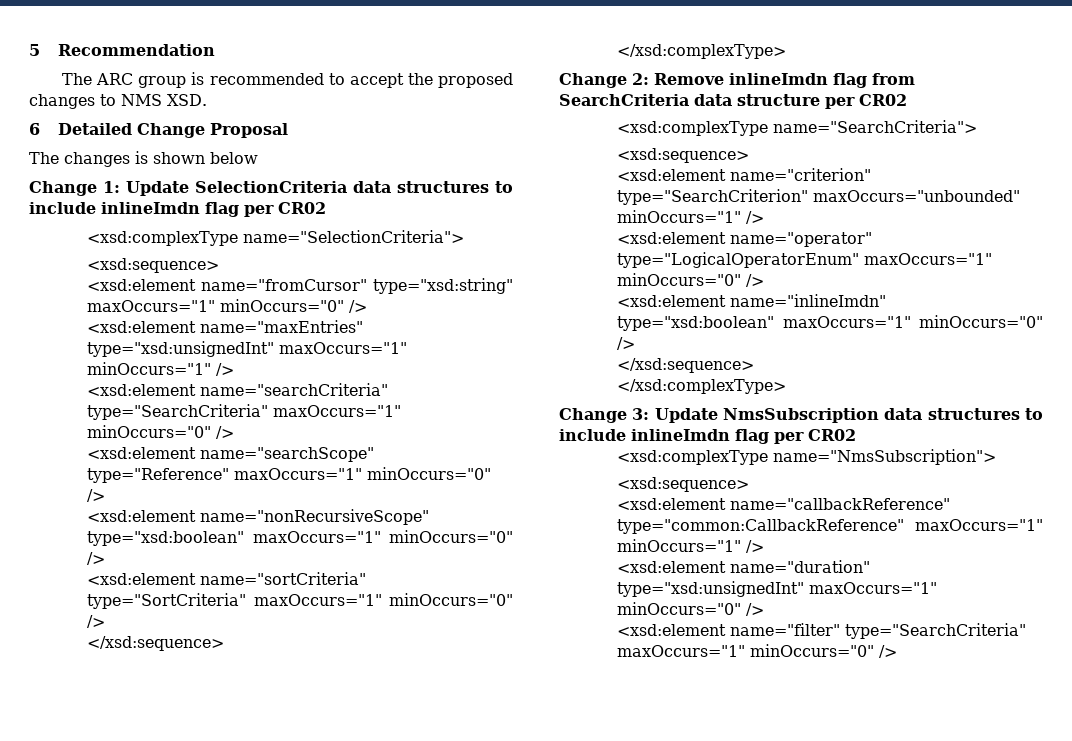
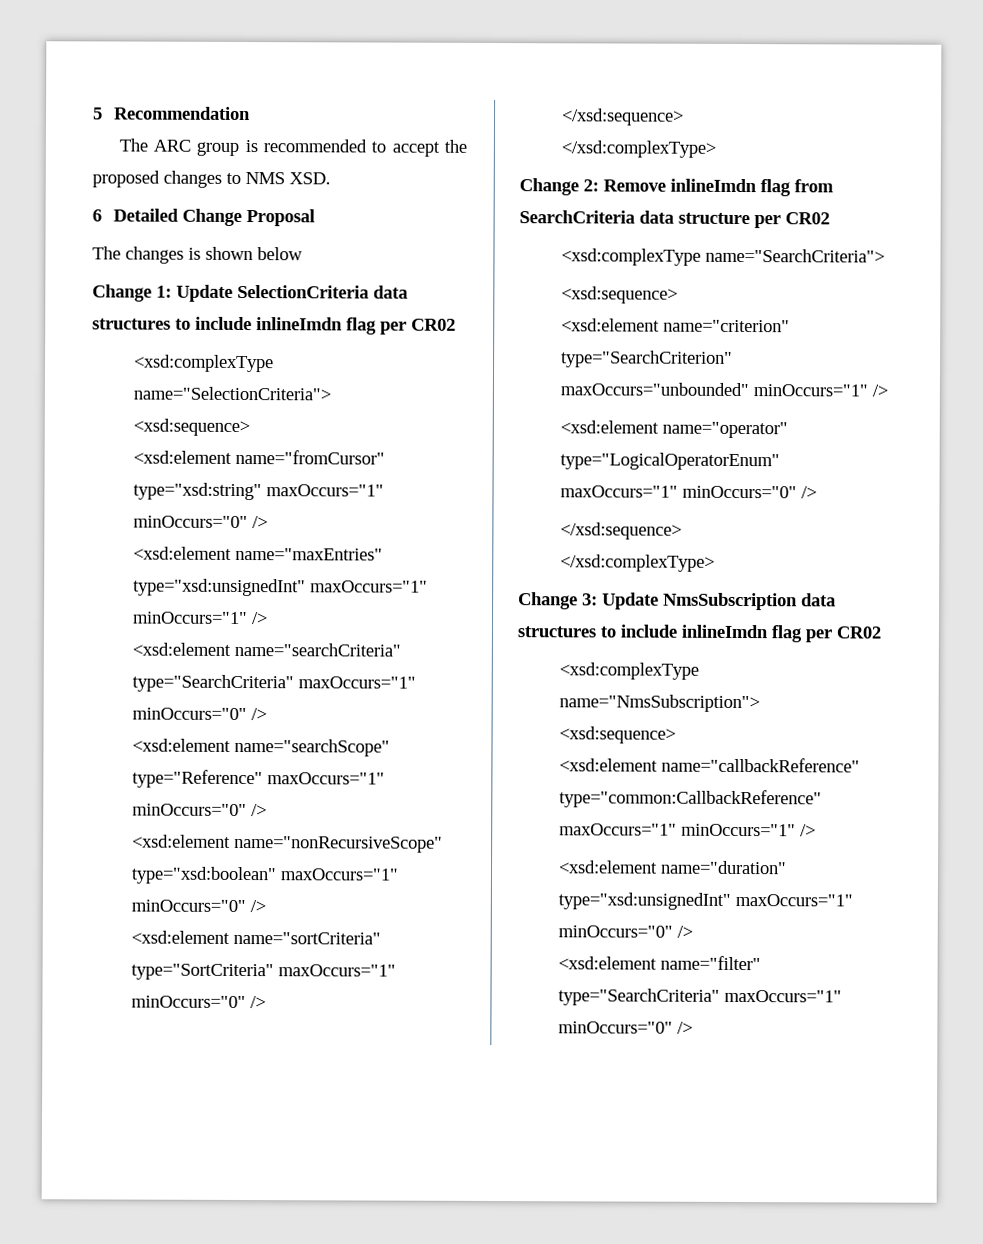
- <xsd:element name="inlineImdn" type="xsd:boolean" maxOccurs="1" minOccurs="0" />

